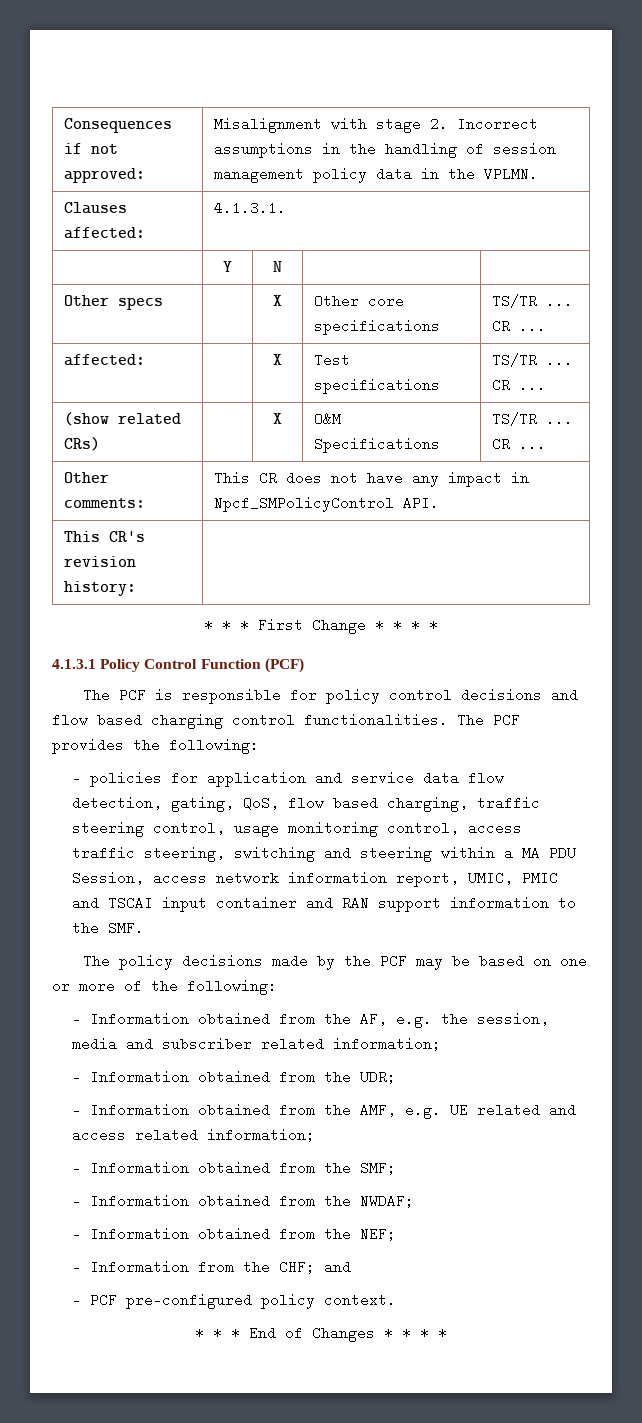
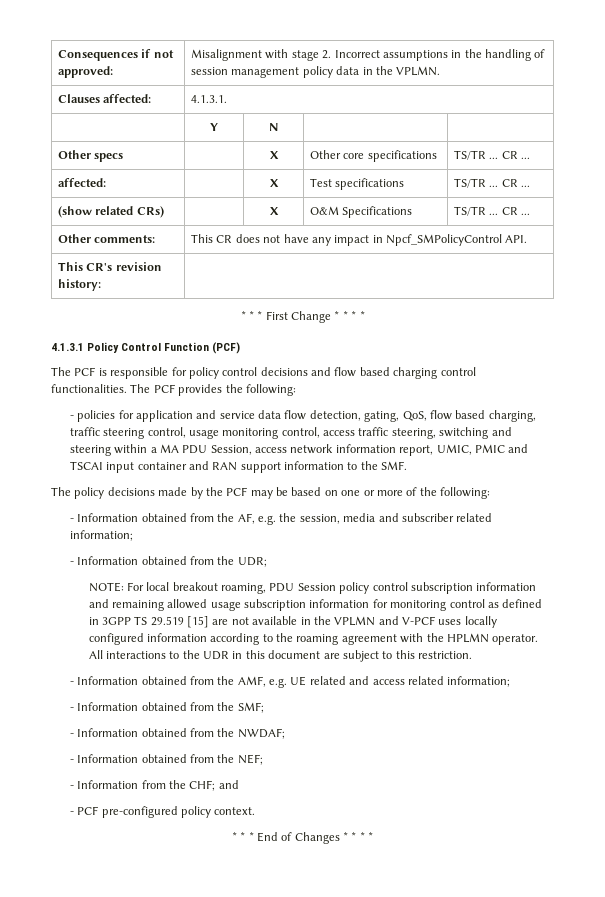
+ NOTE: For local breakout roaming, PDU Session policy control subscription information and remaining allowed usage subscription information for monitoring control as defined in 3GPP TS 29.519 [15] are not available in the VPLMN and V-PCF uses locally configured information according to the roaming agreement with the HPLMN operator. All interactions to the UDR in this document are subject to this restriction.

